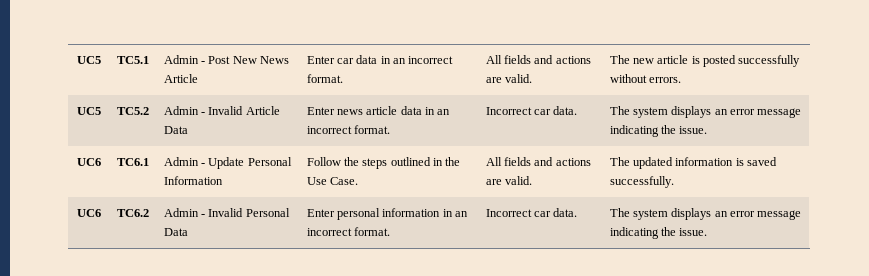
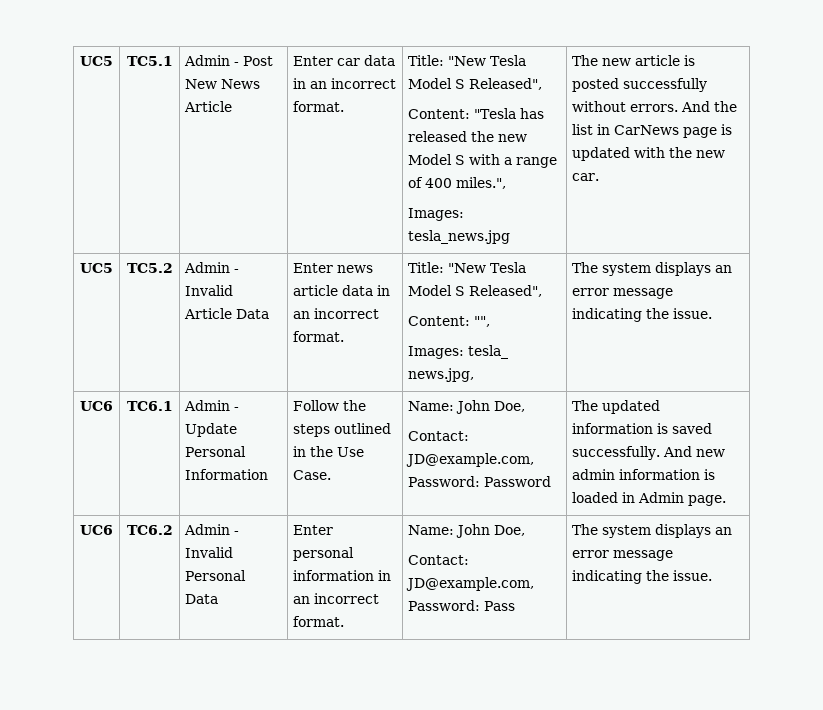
- Enter car data in an incorrect format. | All fields and actions are valid.
+ Enter car data in an incorrect format. | Title: "New Tesla Model S Released",
+ Content: "Tesla has released the new Model S with a range of 400 miles.",
+ Images: tesla_news.jpg
+ And the list in CarNews page is updated with the new car.
- UC5 | TC5.2 | Admin - Invalid Article Data | Enter news article data in an incorrect format. | Incorrect car data. | The system displays an error message indicating the issue.
+ UC5 | TC5.2 | Admin - Invalid Article Data | Enter news article data in an incorrect format. | Title: "New Tesla Model S Released",
+ Content: "",
+ Images: tesla_ news.jpg, | The system displays an error message indicating the issue.
- UC6 | TC6.1 | Admin - Update Personal Information | Follow the steps outlined in the Use Case. | All fields and actions are valid. | The updated information is saved successfully.
+ UC6 | TC6.1 | Admin - Update Personal Information | Follow the steps outlined in the Use Case. | Name: John Doe,
+ Contact: JD@example.com, Password: Password | The updated information is saved successfully. And new admin information is loaded in Admin page.
- UC6 | TC6.2 | Admin - Invalid Personal Data | Enter personal information in an incorrect format. | Incorrect car data. | The system displays an error message indicating the issue.
+ UC6 | TC6.2 | Admin - Invalid Personal Data | Enter personal information in an incorrect format. | Name: John Doe,
+ Contact: JD@example.com, Password: Pass | The system displays an error message indicating the issue.

